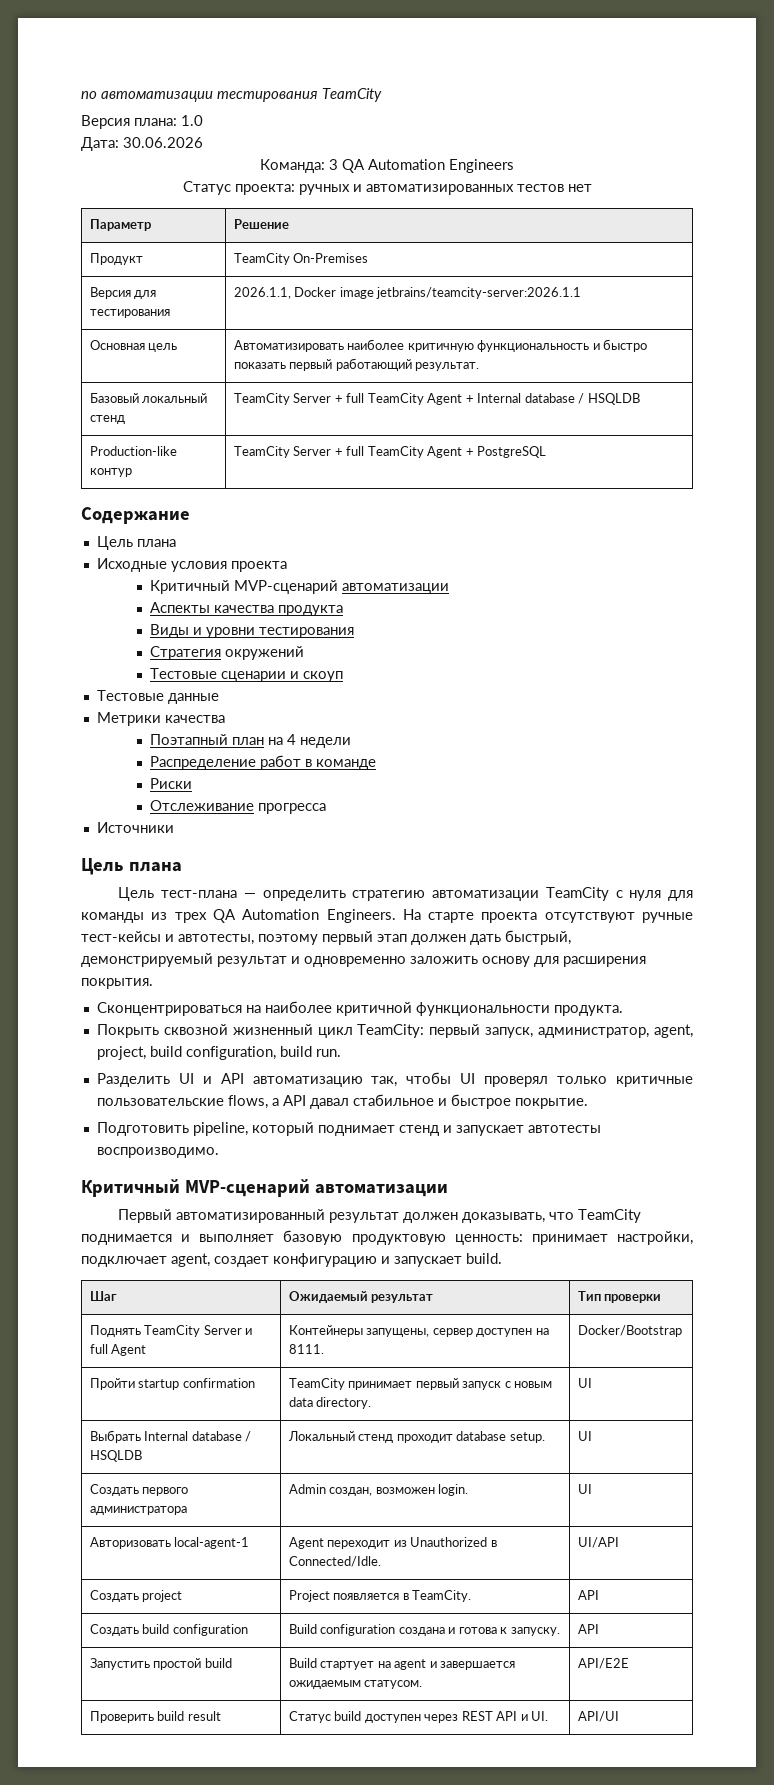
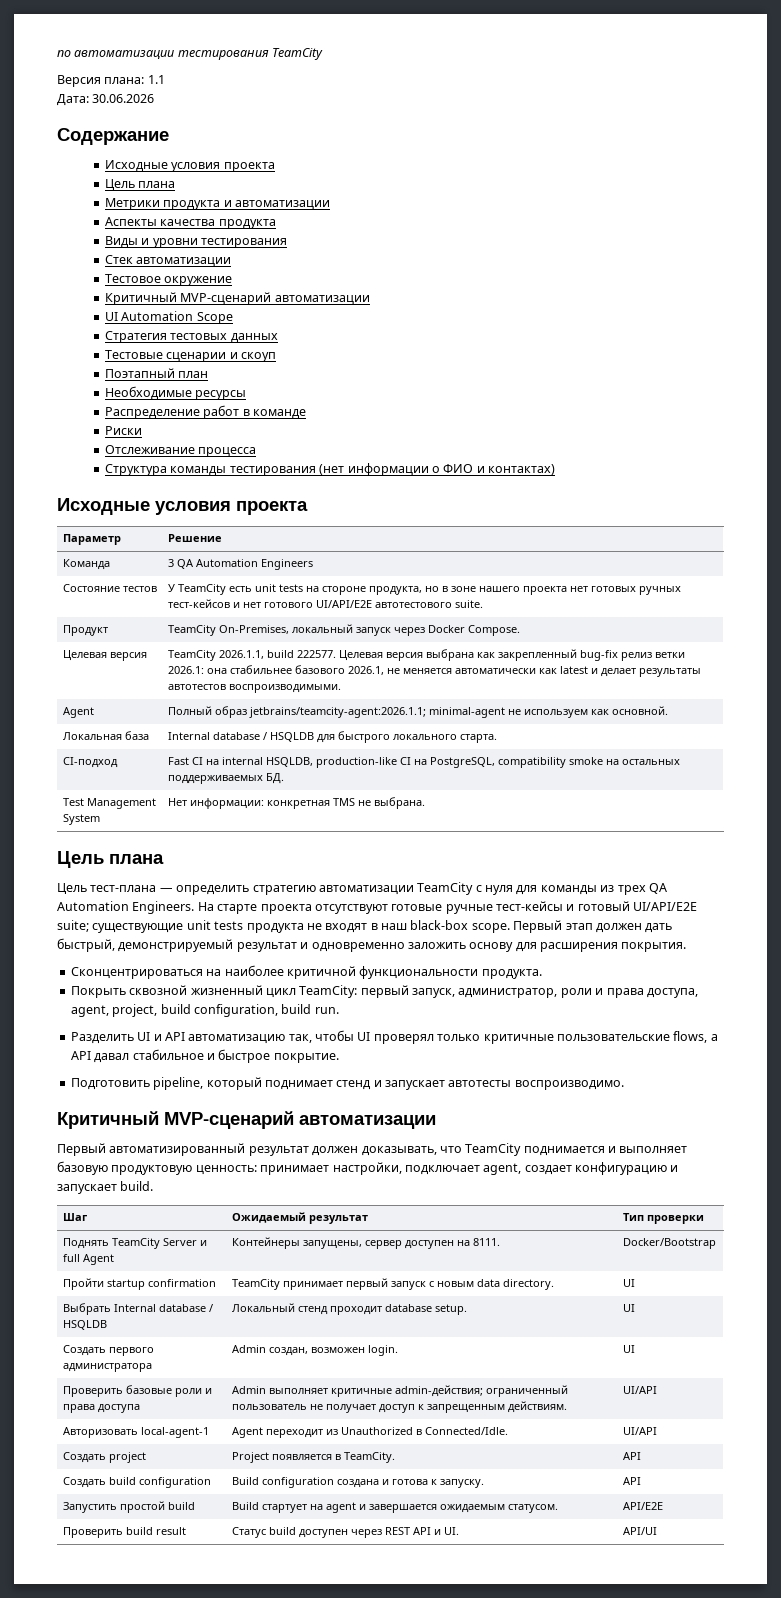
- Версия плана: 1.0
+ Версия плана: 1.1
- Команда: 3 QA Automation Engineers
- Статус проекта: ручных и автоматизированных тестов нет
- Параметр | Решение
- Продукт | TeamCity On-Premises
- Версия для тестирования | 2026.1.1, Docker image jetbrains/teamcity-server:2026.1.1
- Основная цель | Автоматизировать наиболее критичную функциональность и быстро показать первый работающий результат.
- Базовый локальный стенд | TeamCity Server + full TeamCity Agent + Internal database / HSQLDB
- Production-like контур | TeamCity Server + full TeamCity Agent + PostgreSQL
  Содержание
+ Исходные условия проекта
  Цель плана
- Исходные условия проекта
- Критичный MVP-сценарий автоматизации
+ Метрики продукта и автоматизации
+ Стек автоматизации
+ Тестовое окружение
+ Критичный MVP-сценарий автоматизации
+ UI Automation Scope
- Стратегия окружений
+ Стратегия тестовых данных
- Тестовые данные
- Метрики качества
- Поэтапный план на 4 недели
+ Поэтапный план
+ Необходимые ресурсы
- Отслеживание прогресса
- Источники
+ Отслеживание процесса
+ Структура команды тестирования (нет информации о ФИО и контактах)
+ Исходные условия проекта
+ Параметр | Решение
+ Команда | 3 QA Automation Engineers
+ Состояние тестов | У TeamCity есть unit tests на стороне продукта, но в зоне нашего проекта нет готовых ручных тест-кейсов и нет готового UI/API/E2E автотестового suite.
+ Продукт | TeamCity On-Premises, локальный запуск через Docker Compose.
+ Целевая версия | TeamCity 2026.1.1, build 222577. Целевая версия выбрана как закрепленный bug-fix релиз ветки 2026.1: она стабильнее базового 2026.1, не меняется автоматически как latest и делает результаты автотестов воспроизводимыми.
+ Agent | Полный образ jetbrains/teamcity-agent:2026.1.1; minimal-agent не используем как основной.
+ Локальная база | Internal database / HSQLDB для быстрого локального старта.
+ CI-подход | Fast CI на internal HSQLDB, production-like CI на PostgreSQL, compatibility smoke на остальных поддерживаемых БД.
+ Test Management System | Нет информации: конкретная TMS не выбрана.
- На старте проекта отсутствуют ручные тест-кейсы и автотесты, поэтому первый этап должен дать быстрый, демонстрируемый результат и одновременно заложить основу для расширения покрытия.
+ На старте проекта отсутствуют готовые ручные тест-кейсы и готовый UI/API/E2E suite; существующие unit tests продукта не входят в наш black-box scope. Первый этап должен дать быстрый, демонстрируемый результат и одновременно заложить основу для расширения покрытия.
- Покрыть сквозной жизненный цикл TeamCity: первый запуск, администратор, agent, project, build configuration, build run.
+ Покрыть сквозной жизненный цикл TeamCity: первый запуск, администратор, роли и права доступа, agent, project, build configuration, build run.
+ Проверить базовые роли и права доступа | Admin выполняет критичные admin-действия; ограниченный пользователь не получает доступ к запрещенным действиям. | UI/API

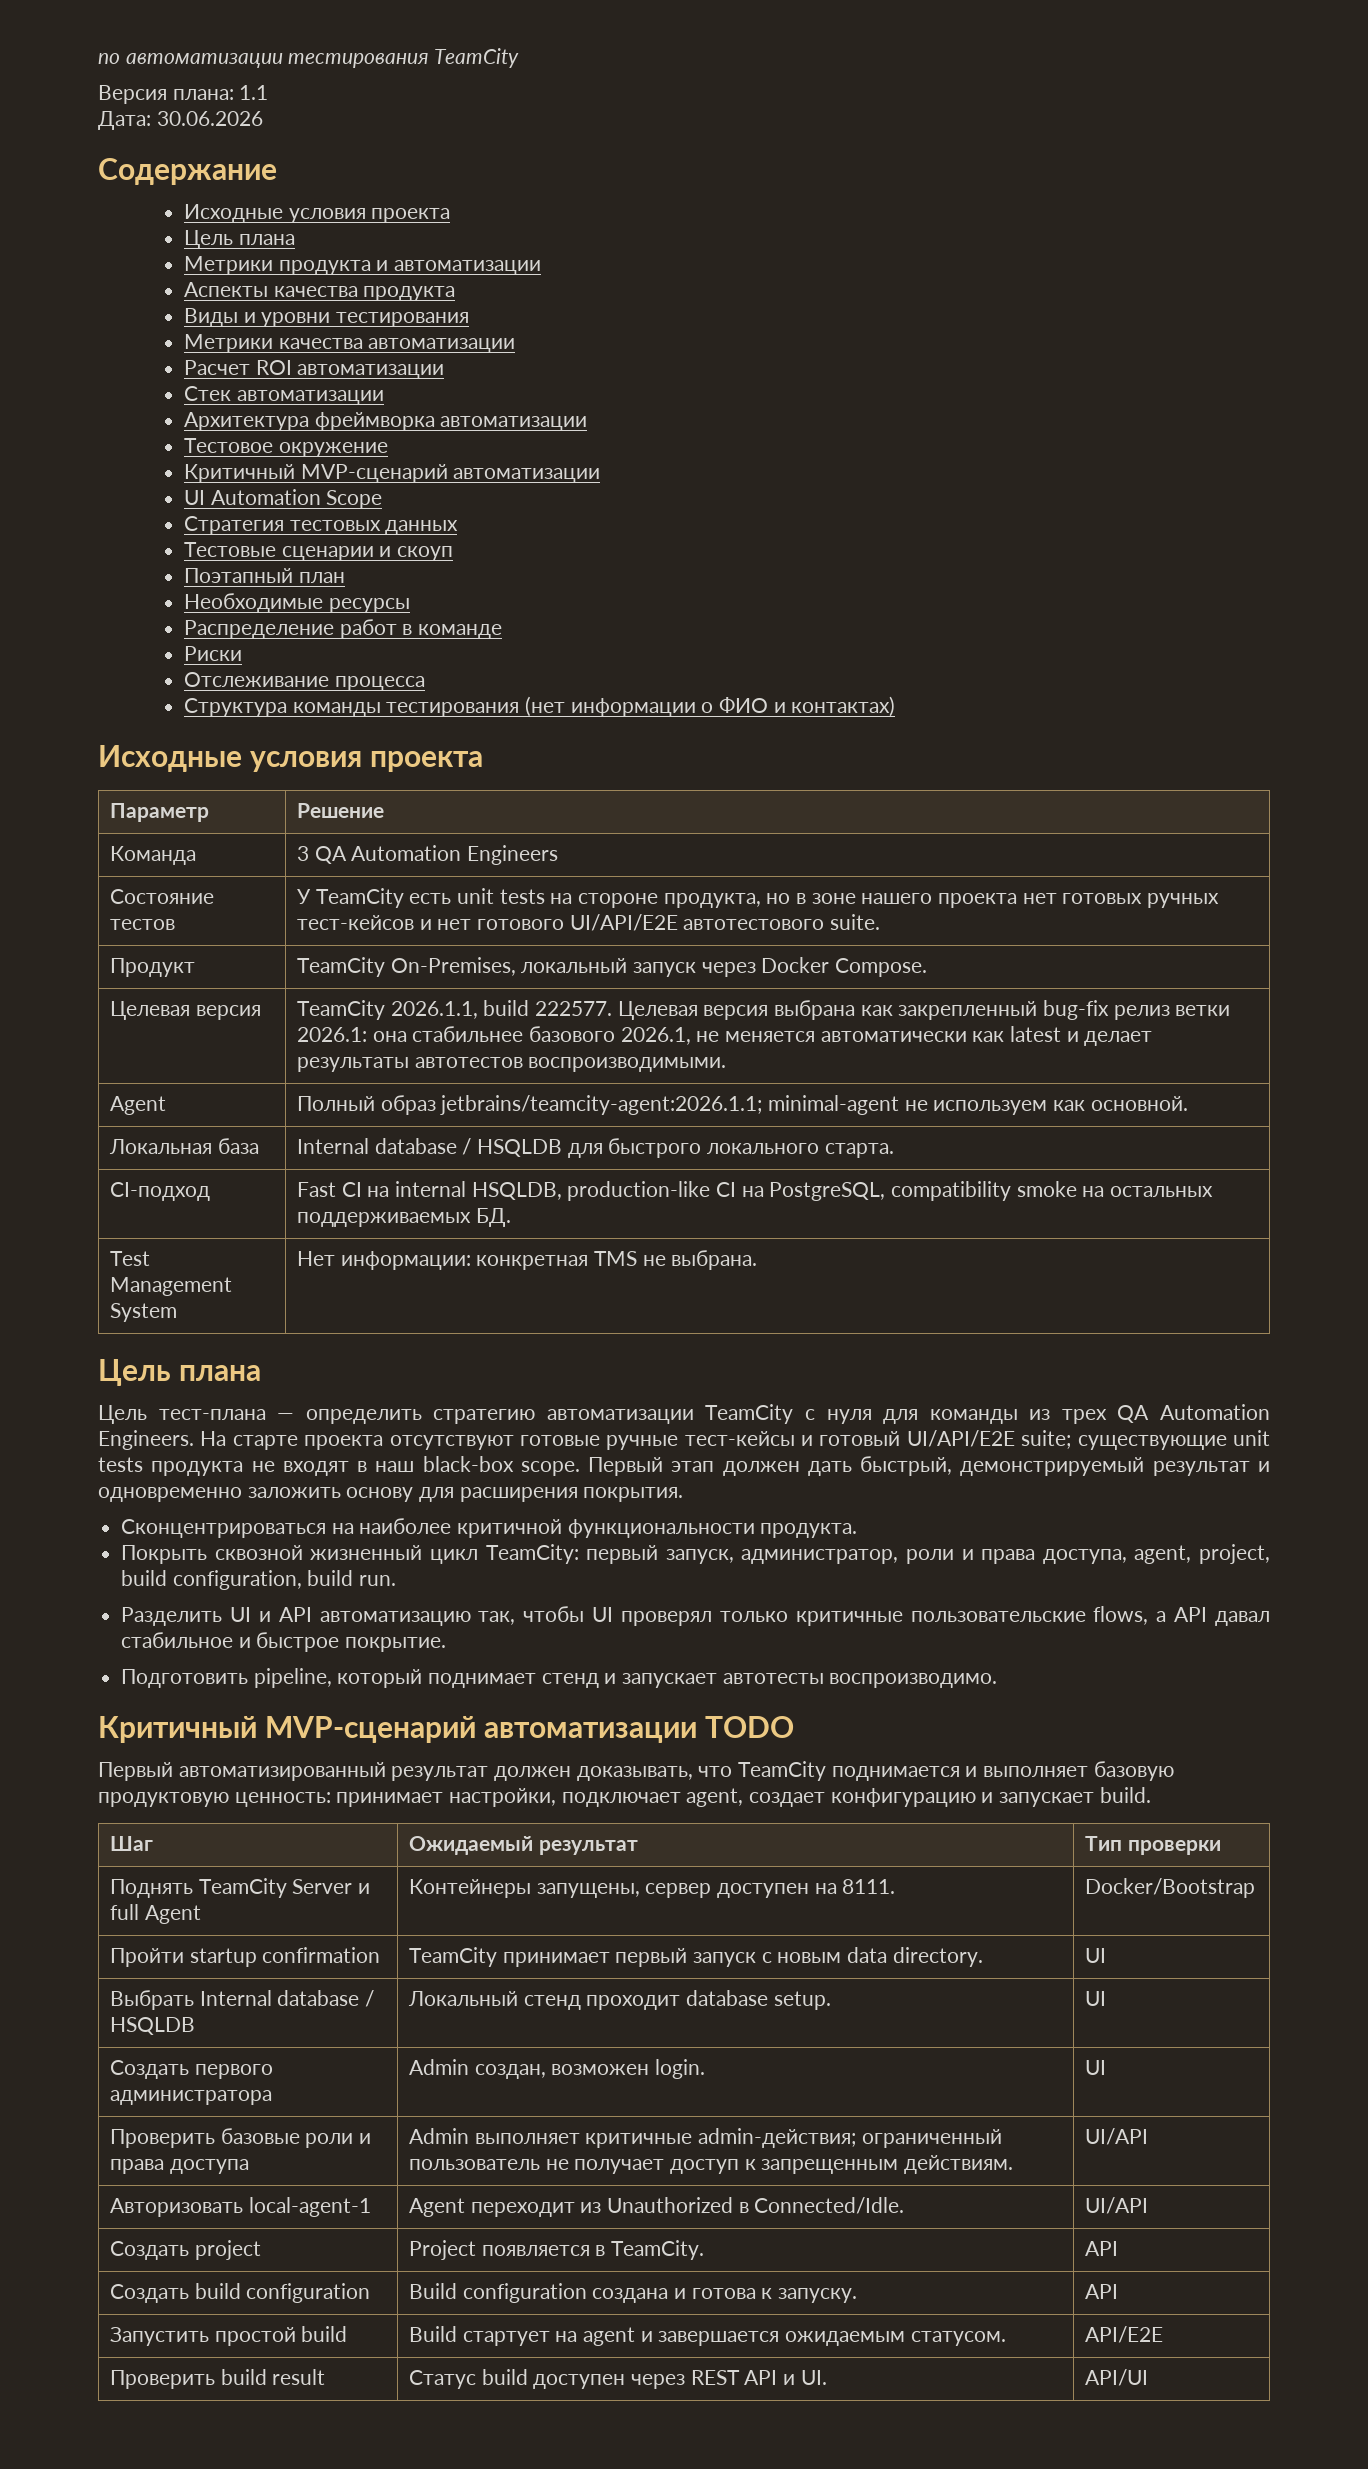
+ Метрики качества автоматизации
+ Расчет ROI автоматизации
+ Архитектура фреймворка автоматизации
  Подготовить pipeline, который поднимает стенд и запускает автотесты воспроизводимо.
- Критичный MVP-сценарий автоматизации
+ Критичный MVP-сценарий автоматизации TODO

